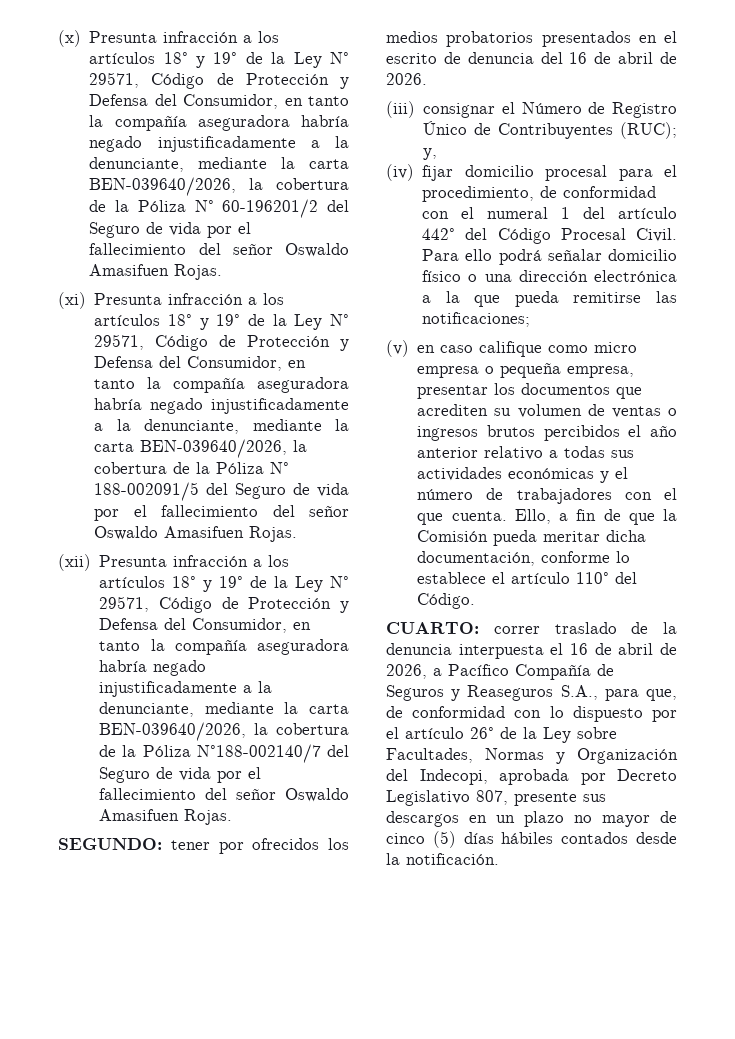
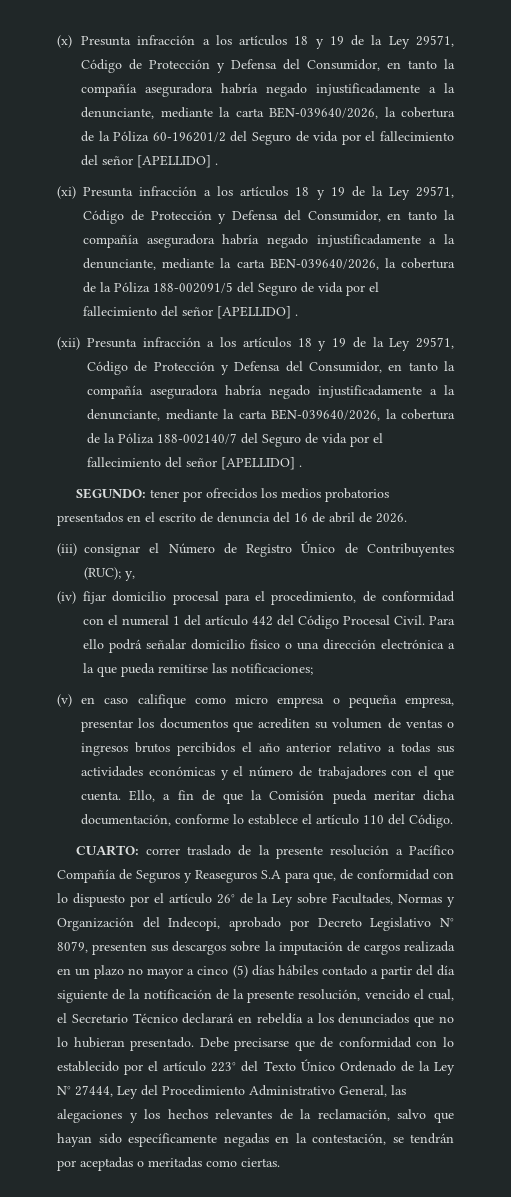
- (x) Presunta infracción a los artículos 18° y 19° de la Ley N° 29571, Código de Protección y Defensa del Consumidor, en tanto la compañía aseguradora habría negado injustificadamente a la denunciante, mediante la carta BEN-039640/2026, la cobertura de la Póliza N° 60-196201/2 del Seguro de vida por el fallecimiento del señor Oswaldo Amasifuen Rojas.
+ (x) Presunta infracción a los artículos 18 y 19 de la Ley 29571, Código de Protección y Defensa del Consumidor, en tanto la compañía aseguradora habría negado injustificadamente a la denunciante, mediante la carta BEN-039640/2026, la cobertura de la Póliza 60-196201/2 del Seguro de vida por el fallecimiento del señor [APELLIDO] .
- (xi) Presunta infracción a los artículos 18° y 19° de la Ley N° 29571, Código de Protección y Defensa del Consumidor, en tanto la compañía aseguradora habría negado injustificadamente a la denunciante, mediante la carta BEN-039640/2026, la cobertura de la Póliza N° 188-002091/5 del Seguro de vida por el fallecimiento del señor Oswaldo Amasifuen Rojas.
+ (xi) Presunta infracción a los artículos 18 y 19 de la Ley 29571, Código de Protección y Defensa del Consumidor, en tanto la compañía aseguradora habría negado injustificadamente a la denunciante, mediante la carta BEN-039640/2026, la cobertura de la Póliza 188-002091/5 del Seguro de vida por el fallecimiento del señor [APELLIDO] .
- (xii) Presunta infracción a los artículos 18° y 19° de la Ley N° 29571, Código de Protección y Defensa del Consumidor, en tanto la compañía aseguradora habría negado injustificadamente a la denunciante, mediante la carta BEN-039640/2026, la cobertura de la Póliza N°188-002140/7 del Seguro de vida por el fallecimiento del señor Oswaldo Amasifuen Rojas.
+ (xii) Presunta infracción a los artículos 18 y 19 de la Ley 29571, Código de Protección y Defensa del Consumidor, en tanto la compañía aseguradora habría negado injustificadamente a la denunciante, mediante la carta BEN-039640/2026, la cobertura de la Póliza 188-002140/7 del Seguro de vida por el fallecimiento del señor [APELLIDO] .
- (iv) fijar domicilio procesal para el procedimiento, de conformidad con el numeral 1 del artículo 442° del Código Procesal Civil.
+ (iv) fijar domicilio procesal para el procedimiento, de conformidad con el numeral 1 del artículo 442 del Código Procesal Civil.
- Ello, a fin de que la Comisión pueda meritar dicha documentación, conforme lo establece el artículo 110° del Código.
+ Ello, a fin de que la Comisión pueda meritar dicha documentación, conforme lo establece el artículo 110 del Código.
- CUARTO: correr traslado de la denuncia interpuesta el 16 de abril de 2026, a Pacífico Compañía de Seguros y Reaseguros S.A., para que, de conformidad con lo dispuesto por el artículo 26° de la Ley sobre Facultades, Normas y Organización del Indecopi, aprobada por Decreto Legislativo 807, presente sus descargos en un plazo no mayor de cinco (5) días hábiles contados desde la notificación.
+ CUARTO: correr traslado de la presente resolución a Pacífico Compañía de Seguros y Reaseguros S.A para que, de conformidad con lo dispuesto por el artículo 26° de la Ley sobre Facultades, Normas y Organización del Indecopi, aprobado por Decreto Legislativo N° 8079, presenten sus descargos sobre la imputación de cargos realizada en un plazo no mayor a cinco (5) días hábiles contado a partir del día siguiente de la notificación de la presente resolución, vencido el cual, el Secretario Técnico declarará en rebeldía a los denunciados que no lo hubieran presentado. Debe precisarse que de conformidad con lo establecido por el artículo 223° del Texto Único Ordenado de la Ley N° 27444, Ley del Procedimiento Administrativo General, las alegaciones y los hechos relevantes de la reclamación, salvo que hayan sido específicamente negadas en la contestación, se tendrán por aceptadas o meritadas como ciertas.

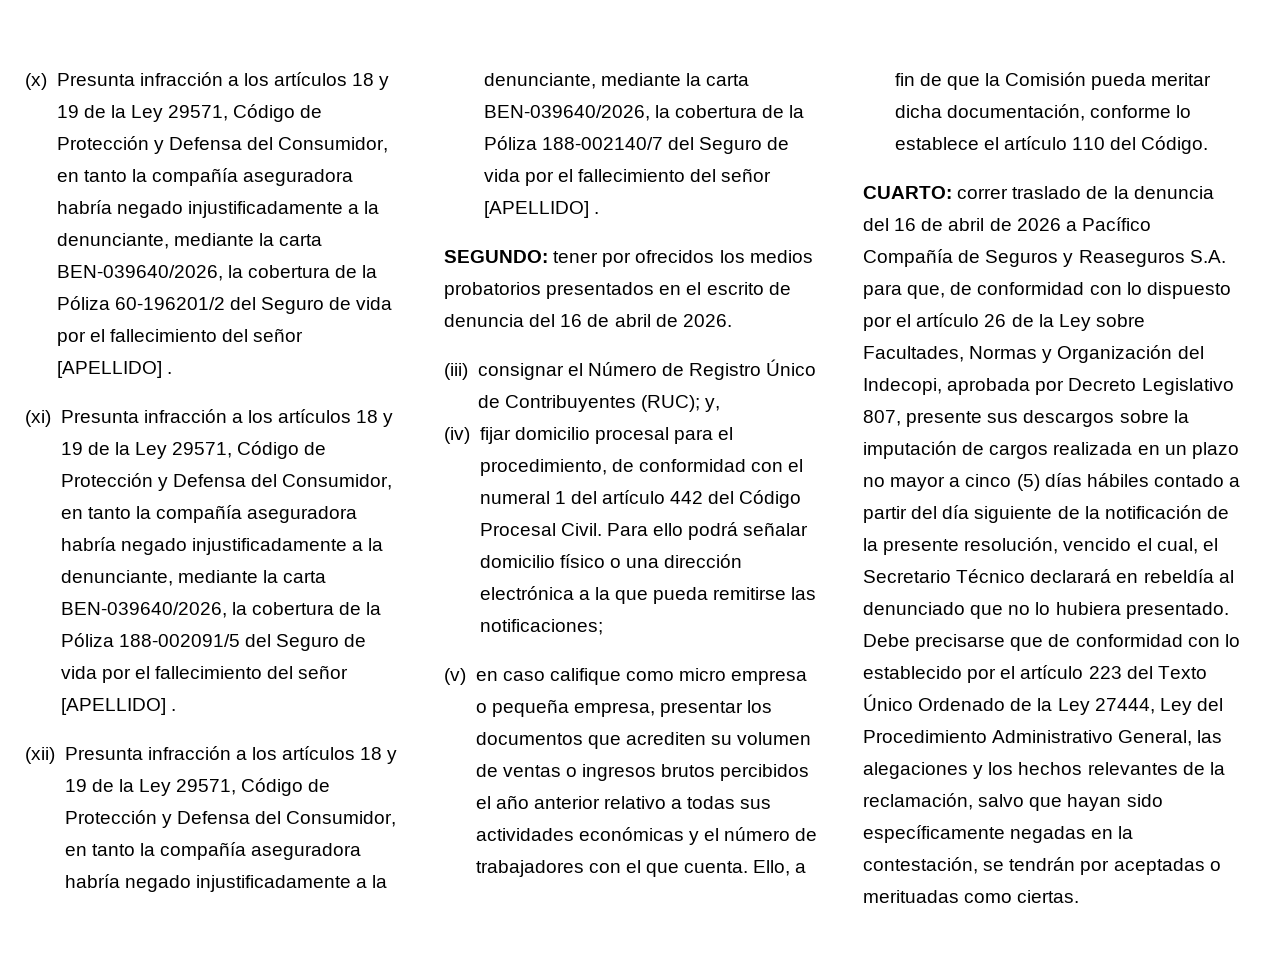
- correr traslado de la presente resolución a Pacífico Compañía de Seguros y Reaseguros S.A para que, de conformidad con lo dispuesto por el artículo 26° de la Ley sobre Facultades, Normas y Organización del Indecopi, aprobado por Decreto Legislativo N° 8079, presenten sus descargos sobre la imputación de cargos realizada en un plazo no mayor a cinco (5) días hábiles contado a partir del día siguiente de la notificación de la presente resolución, vencido el cual, el Secretario Técnico declarará en rebeldía a los denunciados que no lo hubieran presentado.
+ correr traslado de la denuncia del 16 de abril de 2026 a Pacífico Compañía de Seguros y Reaseguros S.A. para que, de conformidad con lo dispuesto por el artículo 26 de la Ley sobre Facultades, Normas y Organización del Indecopi, aprobada por Decreto Legislativo 807, presente sus descargos sobre la imputación de cargos realizada en un plazo no mayor a cinco (5) días hábiles contado a partir del día siguiente de la notificación de la presente resolución, vencido el cual, el Secretario Técnico declarará en rebeldía al denunciado que no lo hubiera presentado.
- Debe precisarse que de conformidad con lo establecido por el artículo 223° del Texto Único Ordenado de la Ley N° 27444, Ley del Procedimiento Administrativo General, las alegaciones y los hechos relevantes de la reclamación, salvo que hayan sido específicamente negadas en la contestación, se tendrán por aceptadas o meritadas como ciertas.
+ Debe precisarse que de conformidad con lo establecido por el artículo 223 del Texto Único Ordenado de la Ley 27444, Ley del Procedimiento Administrativo General, las alegaciones y los hechos relevantes de la reclamación, salvo que hayan sido específicamente negadas en la contestación, se tendrán por aceptadas o merituadas como ciertas.

